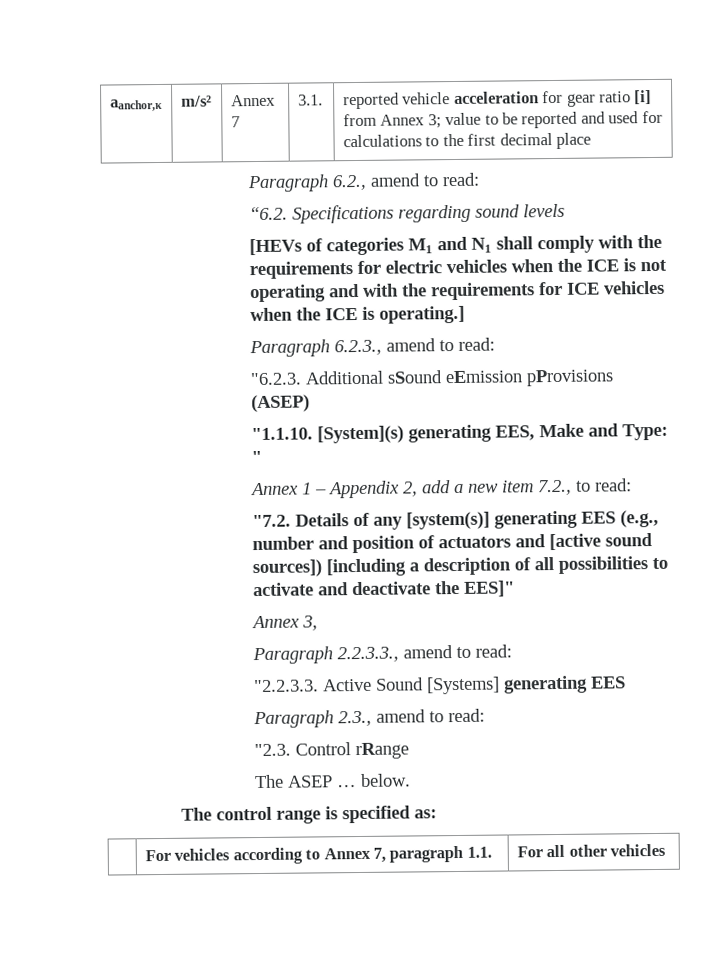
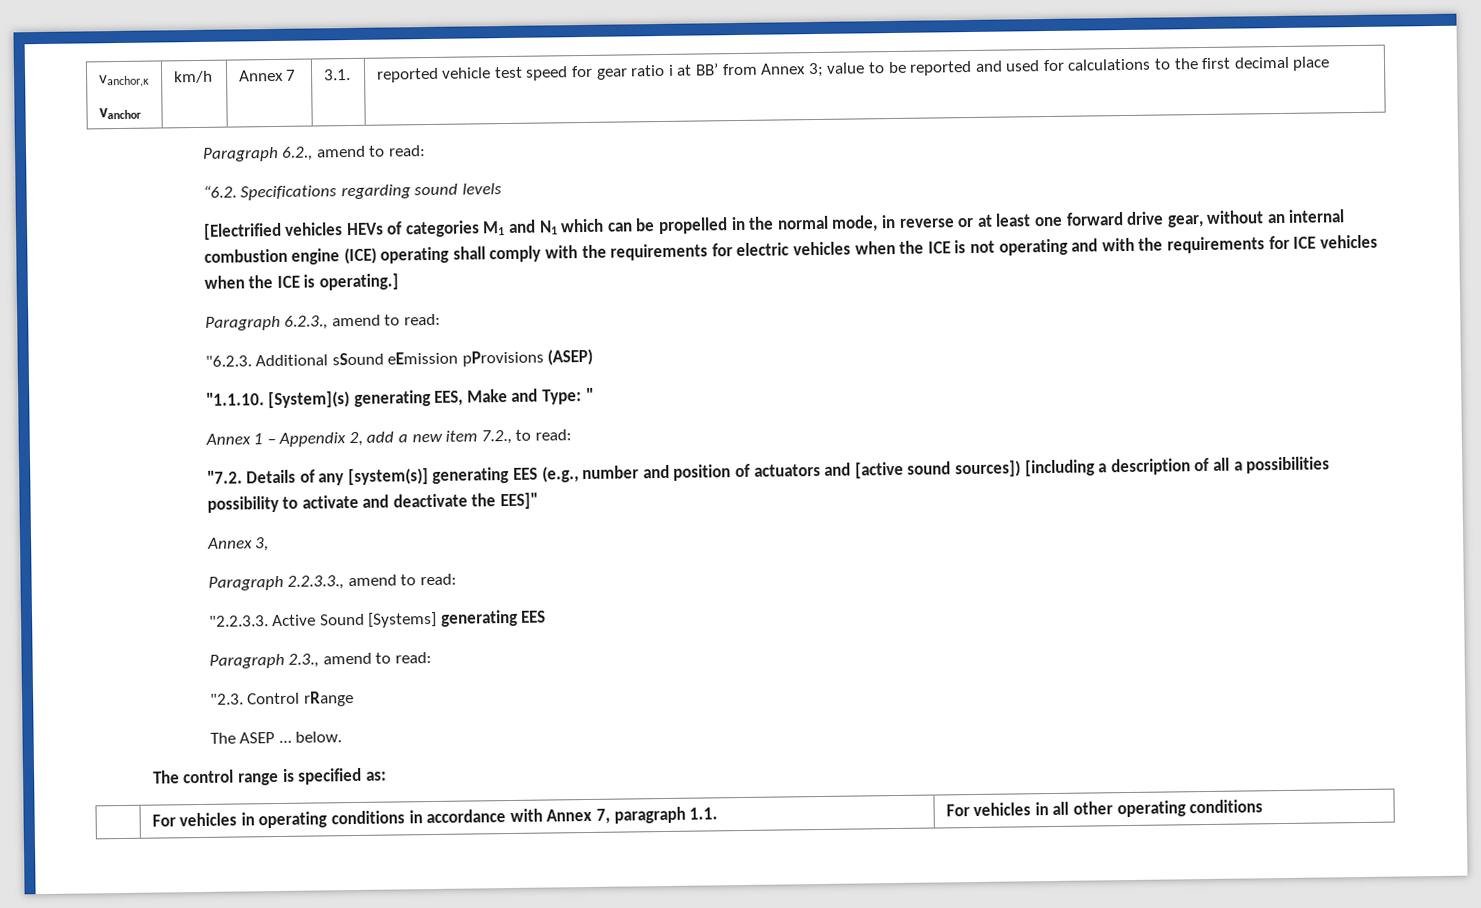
- aanchor,κ | m/s² | Annex 7 | 3.1. | reported vehicle acceleration for gear ratio [i] from Annex 3; value to be reported and used for calculations to the first decimal place
+ vanchor,κ
+ vanchor | km/h | Annex 7 | 3.1. | reported vehicle test speed for gear ratio i at BB’ from Annex 3; value to be reported and used for calculations to the first decimal place
- [HEVs of categories M1 and N1 shall comply with the requirements for electric vehicles when the ICE is not operating and with the requirements for ICE vehicles when the ICE is operating.]
+ [Electrified vehicles HEVs of categories M1 and N1 which can be propelled in the normal mode, in reverse or at least one forward drive gear, without an internal combustion engine (ICE) operating shall comply with the requirements for electric vehicles when the ICE is not operating and with the requirements for ICE vehicles when the ICE is operating.]
- "7.2. Details of any [system(s)] generating EES (e.g., number and position of actuators and [active sound sources]) [including a description of all possibilities to activate and deactivate the EES]"
+ "7.2. Details of any [system(s)] generating EES (e.g., number and position of actuators and [active sound sources]) [including a description of all a possibilities possibility to activate and deactivate the EES]"
- | For vehicles according to Annex 7, paragraph 1.1. | For all other vehicles
+ | For vehicles in operating conditions in accordance with Annex 7, paragraph 1.1. | For vehicles in all other operating conditions

